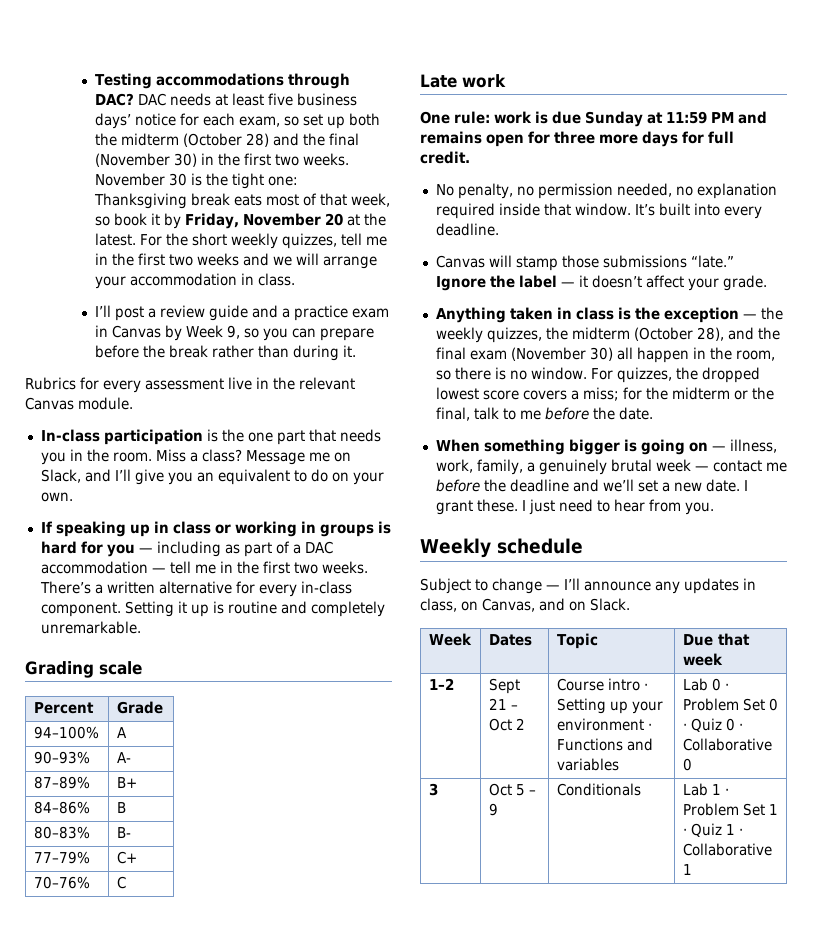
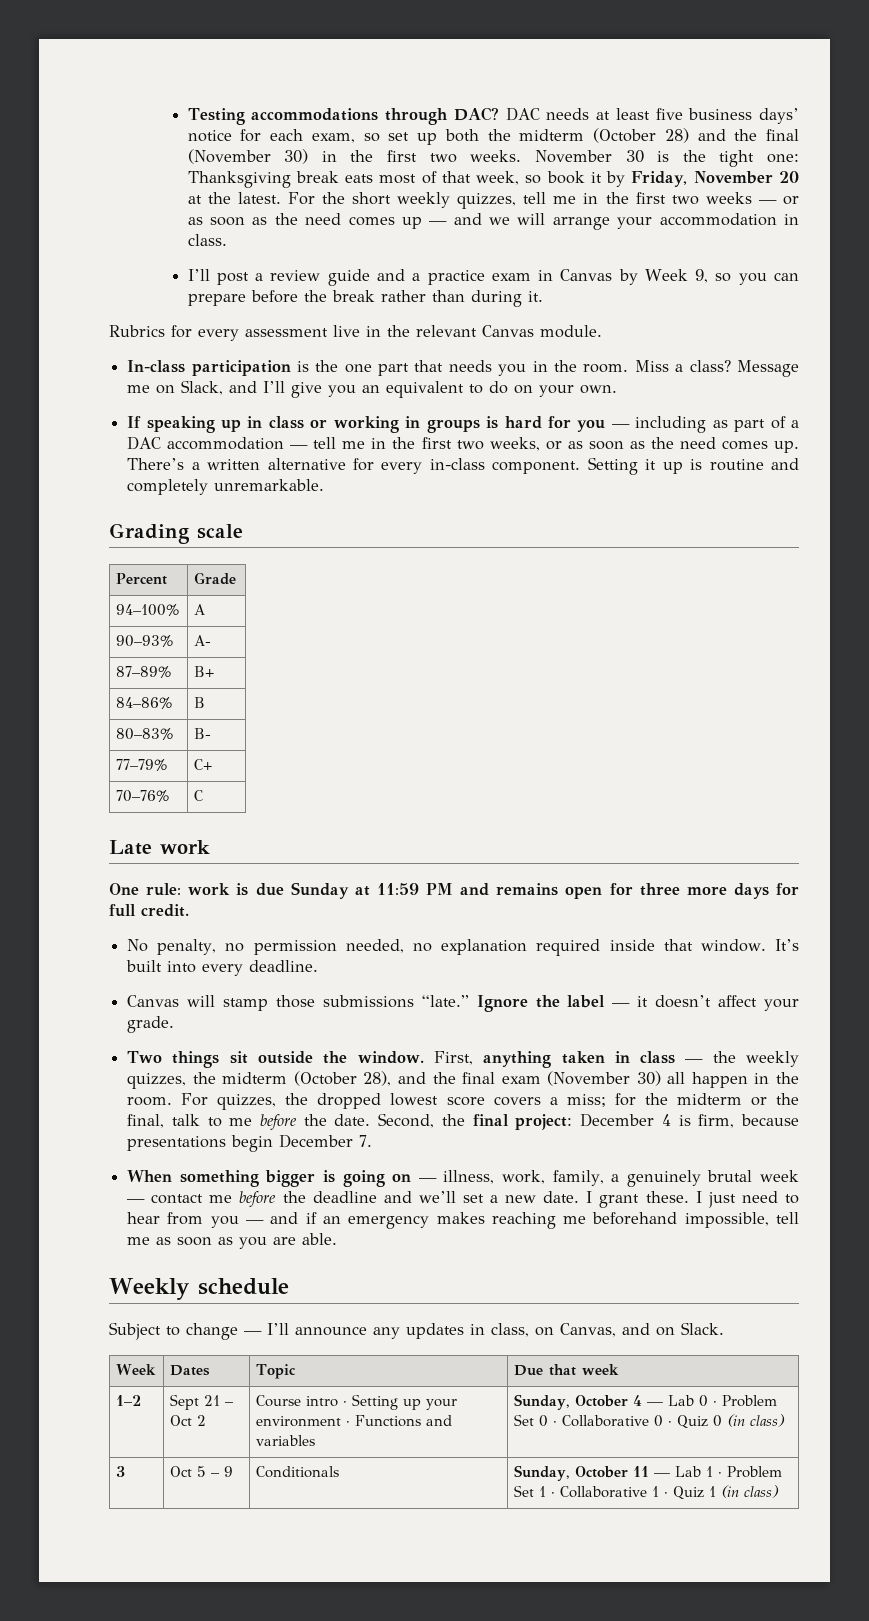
- For the short weekly quizzes, tell me in the first two weeks and we will arrange your accommodation in class.
+ For the short weekly quizzes, tell me in the first two weeks — or as soon as the need comes up — and we will arrange your accommodation in class.
- If speaking up in class or working in groups is hard for you — including as part of a DAC accommodation — tell me in the first two weeks.
+ If speaking up in class or working in groups is hard for you — including as part of a DAC accommodation — tell me in the first two weeks, or as soon as the need comes up.
- Anything taken in class is the exception — the weekly quizzes, the midterm (October 28), and the final exam (November 30) all happen in the room, so there is no window.
+ Two things sit outside the window. First, anything taken in class — the weekly quizzes, the midterm (October 28), and the final exam (November 30) all happen in the room.
+ Second, the final project: December 4 is firm, because presentations begin December 7.
- I just need to hear from you.
+ I just need to hear from you — and if an emergency makes reaching me beforehand impossible, tell me as soon as you are able.
- 1–2 | Sept 21 – Oct 2 | Course intro · Setting up your environment · Functions and variables | Lab 0 · Problem Set 0 · Quiz 0 · Collaborative 0
+ 1–2 | Sept 21 – Oct 2 | Course intro · Setting up your environment · Functions and variables | Sunday, October 4 — Lab 0 · Problem Set 0 · Collaborative 0 · Quiz 0 (in class)
- 3 | Oct 5 – 9 | Conditionals | Lab 1 · Problem Set 1 · Quiz 1 · Collaborative 1
+ 3 | Oct 5 – 9 | Conditionals | Sunday, October 11 — Lab 1 · Problem Set 1 · Collaborative 1 · Quiz 1 (in class)

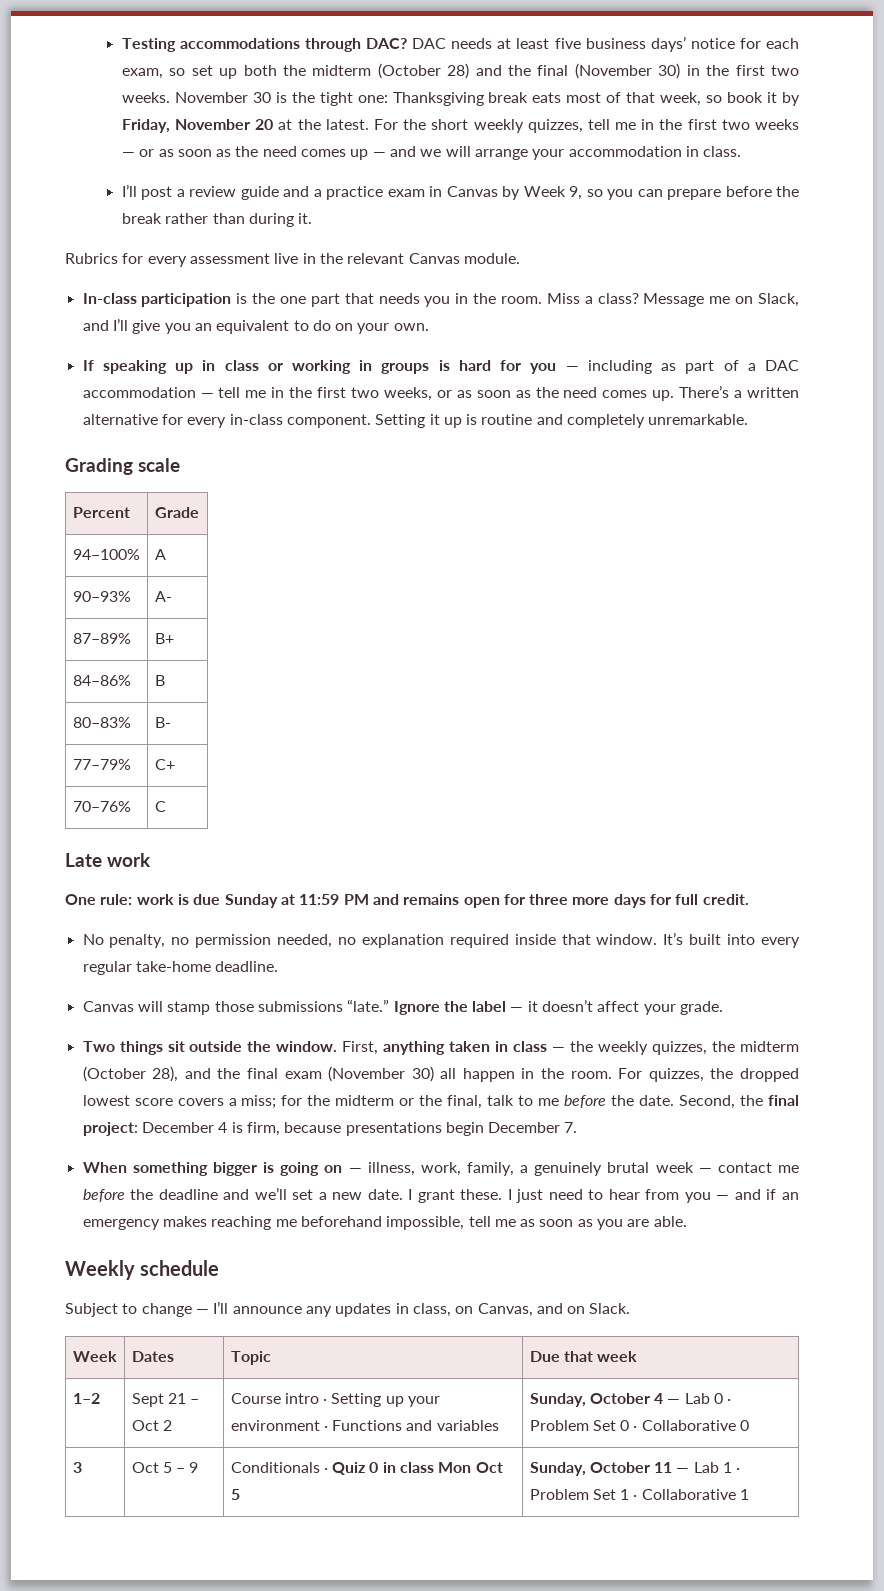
- It’s built into every deadline.
+ It’s built into every regular take-home deadline.
- 1–2 | Sept 21 – Oct 2 | Course intro · Setting up your environment · Functions and variables | Sunday, October 4 — Lab 0 · Problem Set 0 · Collaborative 0 · Quiz 0 (in class)
+ 1–2 | Sept 21 – Oct 2 | Course intro · Setting up your environment · Functions and variables | Sunday, October 4 — Lab 0 · Problem Set 0 · Collaborative 0
- 3 | Oct 5 – 9 | Conditionals | Sunday, October 11 — Lab 1 · Problem Set 1 · Collaborative 1 · Quiz 1 (in class)
+ 3 | Oct 5 – 9 | Conditionals · Quiz 0 in class Mon Oct 5 | Sunday, October 11 — Lab 1 · Problem Set 1 · Collaborative 1

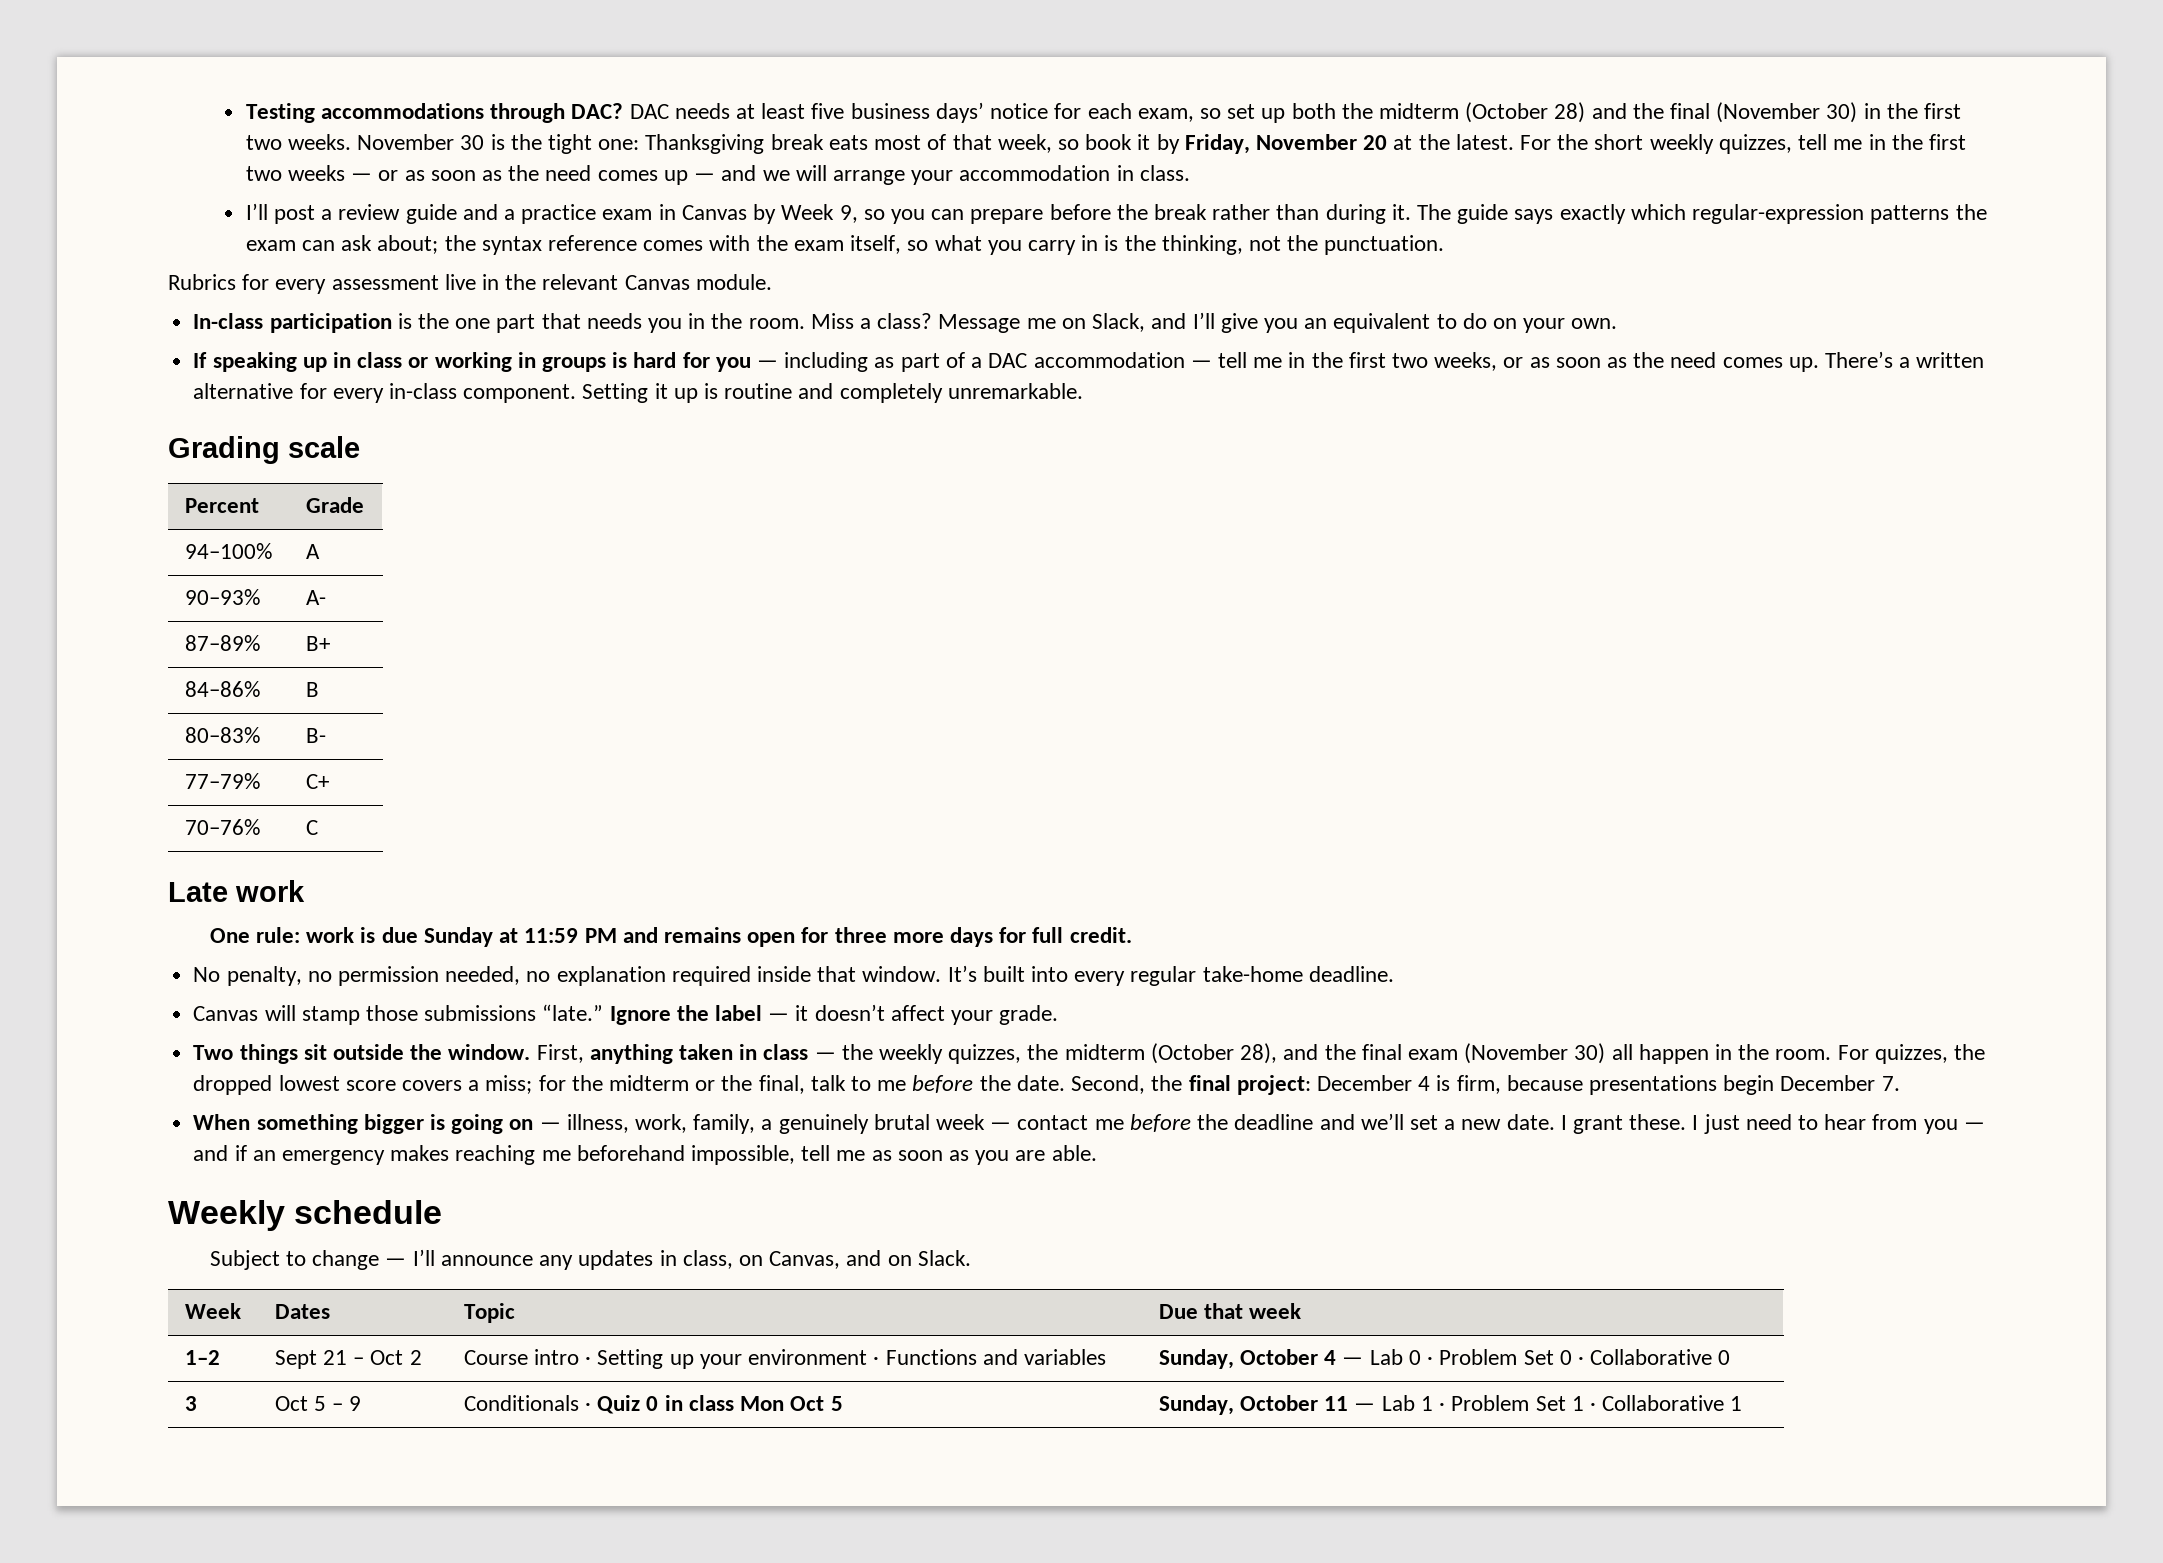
+ The guide says exactly which regular-expression patterns the exam can ask about; the syntax reference comes with the exam itself, so what you carry in is the thinking, not the punctuation.

